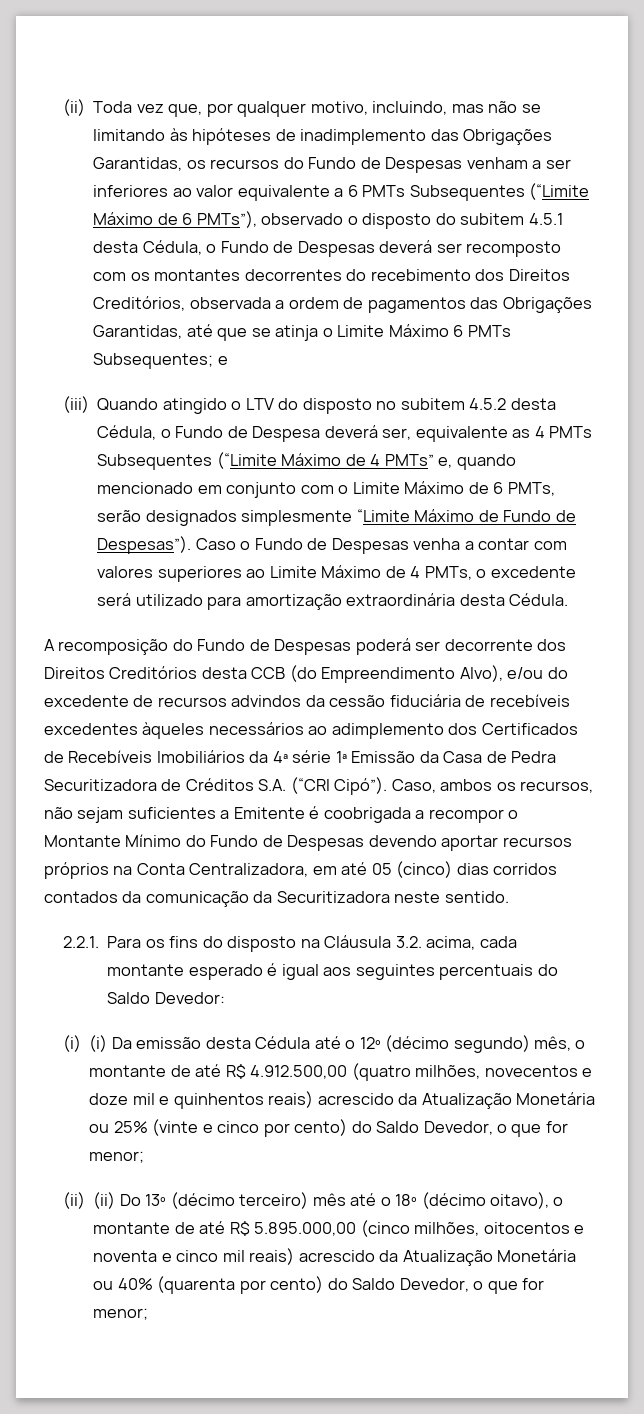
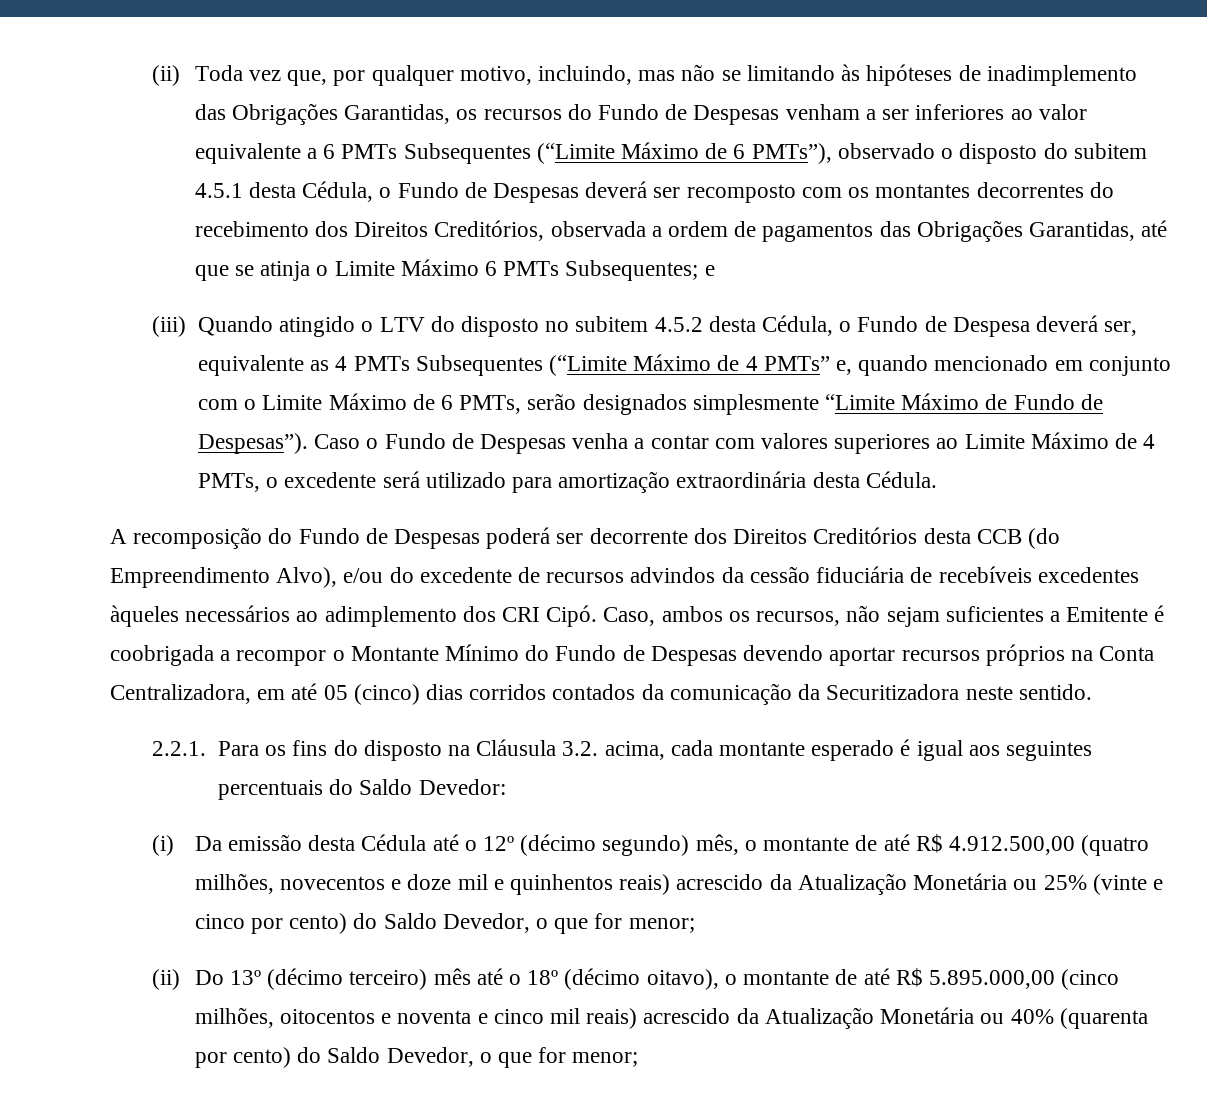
- A recomposição do Fundo de Despesas poderá ser decorrente dos Direitos Creditórios desta CCB (do Empreendimento Alvo), e/ou do excedente de recursos advindos da cessão fiduciária de recebíveis excedentes àqueles necessários ao adimplemento dos Certificados de Recebíveis Imobiliários da 4ª série 1ª Emissão da Casa de Pedra Securitizadora de Créditos S.A. (“CRI Cipó”).
+ A recomposição do Fundo de Despesas poderá ser decorrente dos Direitos Creditórios desta CCB (do Empreendimento Alvo), e/ou do excedente de recursos advindos da cessão fiduciária de recebíveis excedentes àqueles necessários ao adimplemento dos CRI Cipó.
- (i) (i) Da emissão desta Cédula até o 12º (décimo segundo) mês, o montante de até R$ 4.912.500,00 (quatro milhões, novecentos e doze mil e quinhentos reais) acrescido da Atualização Monetária ou 25% (vinte e cinco por cento) do Saldo Devedor, o que for menor;
+ (i) Da emissão desta Cédula até o 12º (décimo segundo) mês, o montante de até R$ 4.912.500,00 (quatro milhões, novecentos e doze mil e quinhentos reais) acrescido da Atualização Monetária ou 25% (vinte e cinco por cento) do Saldo Devedor, o que for menor;
- (ii) (ii) Do 13º (décimo terceiro) mês até o 18º (décimo oitavo), o montante de até R$ 5.895.000,00 (cinco milhões, oitocentos e noventa e cinco mil reais) acrescido da Atualização Monetária ou 40% (quarenta por cento) do Saldo Devedor, o que for menor;
+ (ii) Do 13º (décimo terceiro) mês até o 18º (décimo oitavo), o montante de até R$ 5.895.000,00 (cinco milhões, oitocentos e noventa e cinco mil reais) acrescido da Atualização Monetária ou 40% (quarenta por cento) do Saldo Devedor, o que for menor;

